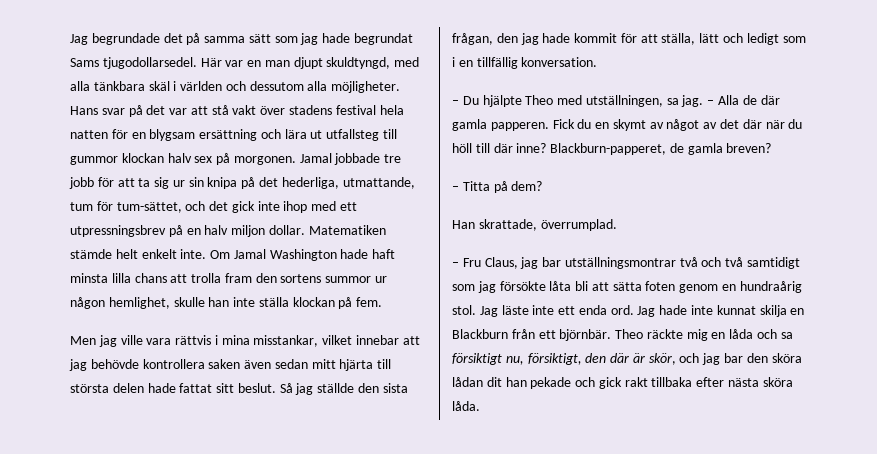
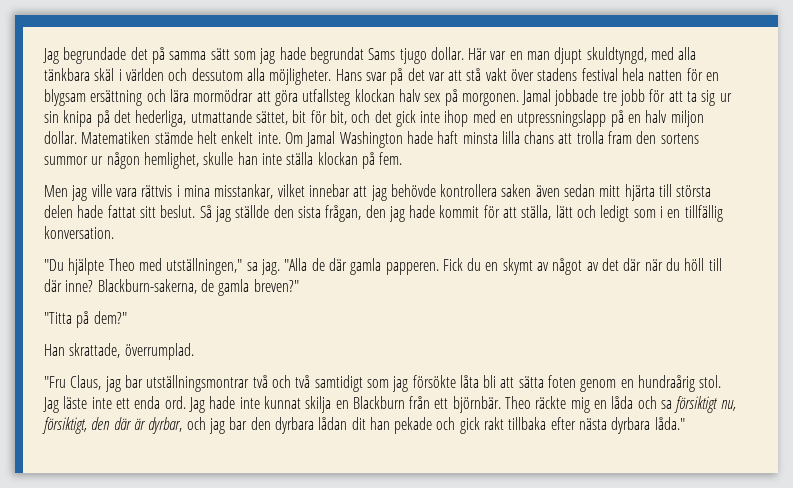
- Jag begrundade det på samma sätt som jag hade begrundat Sams tjugodollarsedel.
+ Jag begrundade det på samma sätt som jag hade begrundat Sams tjugo dollar.
- Hans svar på det var att stå vakt över stadens festival hela natten för en blygsam ersättning och lära ut utfallsteg till gummor klockan halv sex på morgonen.
+ Hans svar på det var att stå vakt över stadens festival hela natten för en blygsam ersättning och lära mormödrar att göra utfallsteg klockan halv sex på morgonen.
- Jamal jobbade tre jobb för att ta sig ur sin knipa på det hederliga, utmattande, tum för tum-sättet, och det gick inte ihop med ett utpressningsbrev på en halv miljon dollar.
+ Jamal jobbade tre jobb för att ta sig ur sin knipa på det hederliga, utmattande sättet, bit för bit, och det gick inte ihop med en utpressningslapp på en halv miljon dollar.
- – Du hjälpte Theo med utställningen, sa jag.
+ "Du hjälpte Theo med utställningen," sa jag.
- – Alla de där gamla papperen.
+ "Alla de där gamla papperen.
- Blackburn-papperet, de gamla breven?
- – Titta på dem?
+ Blackburn-sakerna, de gamla breven?"
+ "Titta på dem?"
- – Fru Claus, jag bar utställningsmontrar två och två samtidigt som jag försökte låta bli att sätta foten genom en hundraårig stol.
+ "Fru Claus, jag bar utställningsmontrar två och två samtidigt som jag försökte låta bli att sätta foten genom en hundraårig stol.
- Theo räckte mig en låda och sa försiktigt nu, försiktigt, den där är skör, och jag bar den sköra lådan dit han pekade och gick rakt tillbaka efter nästa sköra låda.
+ Theo räckte mig en låda och sa försiktigt nu, försiktigt, den där är dyrbar, och jag bar den dyrbara lådan dit han pekade och gick rakt tillbaka efter nästa dyrbara låda."

